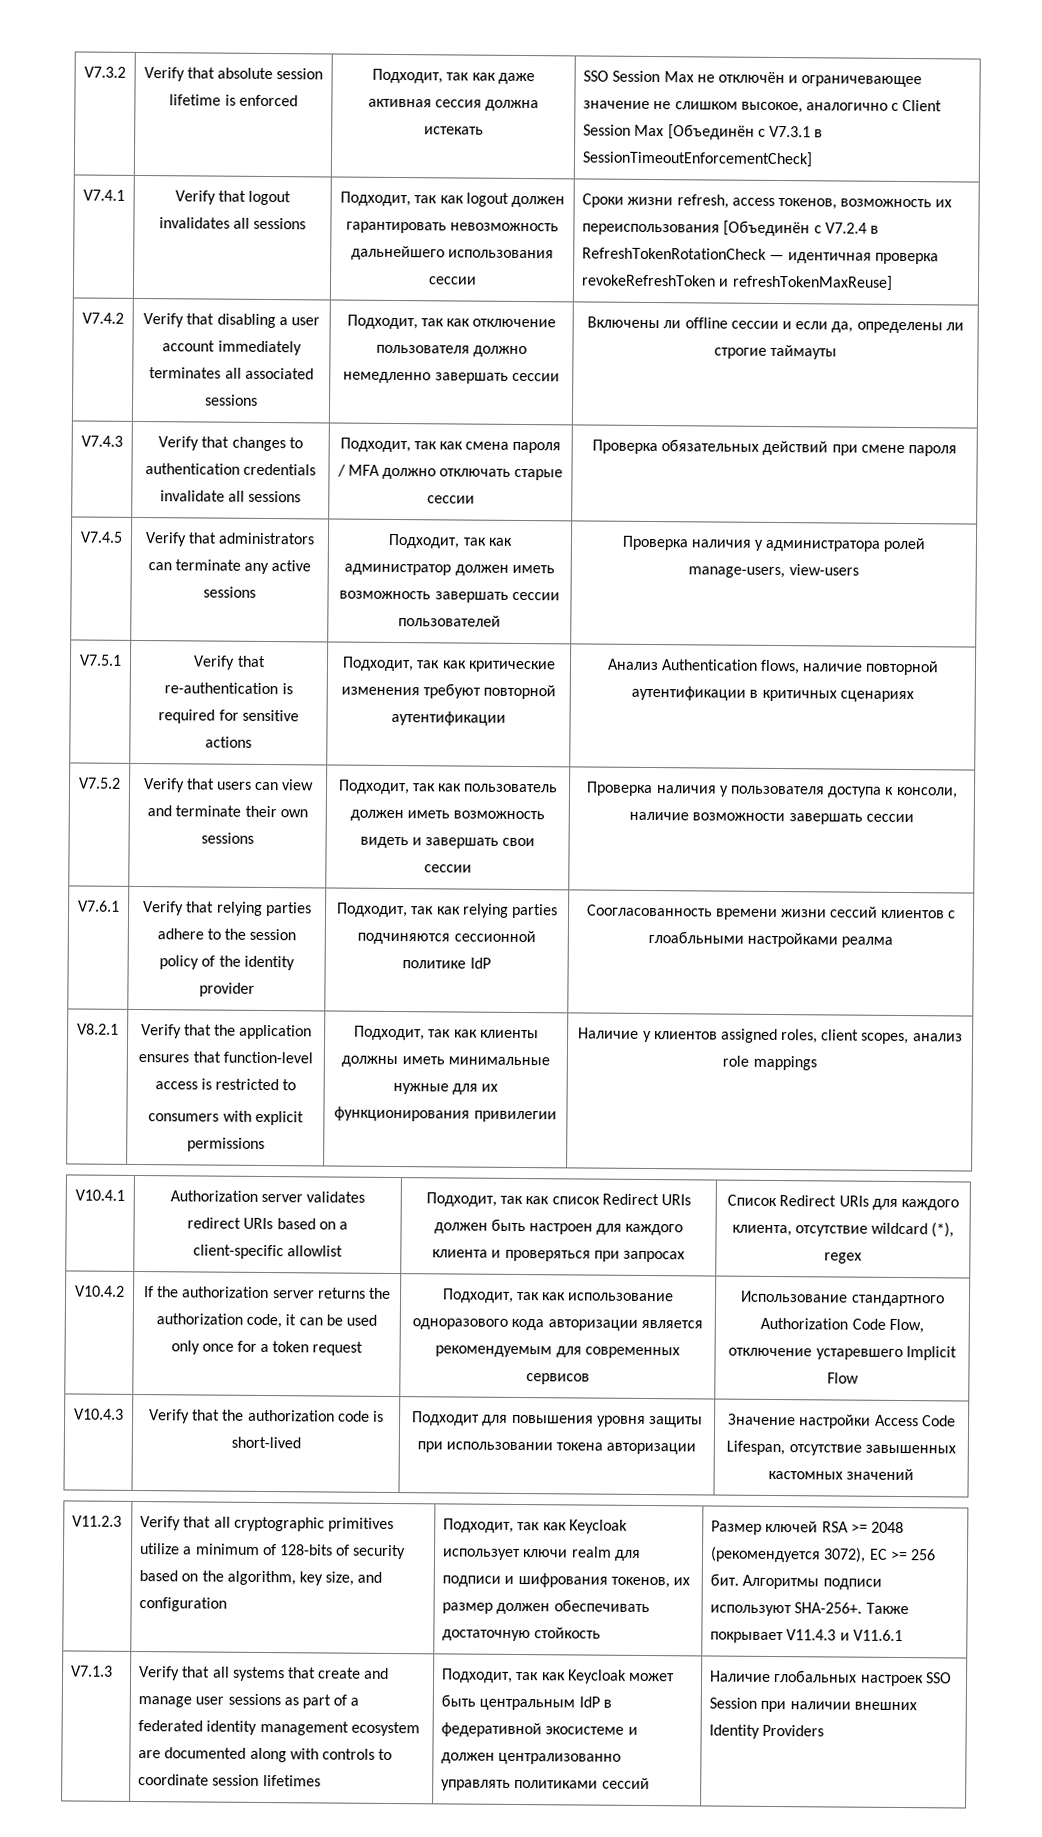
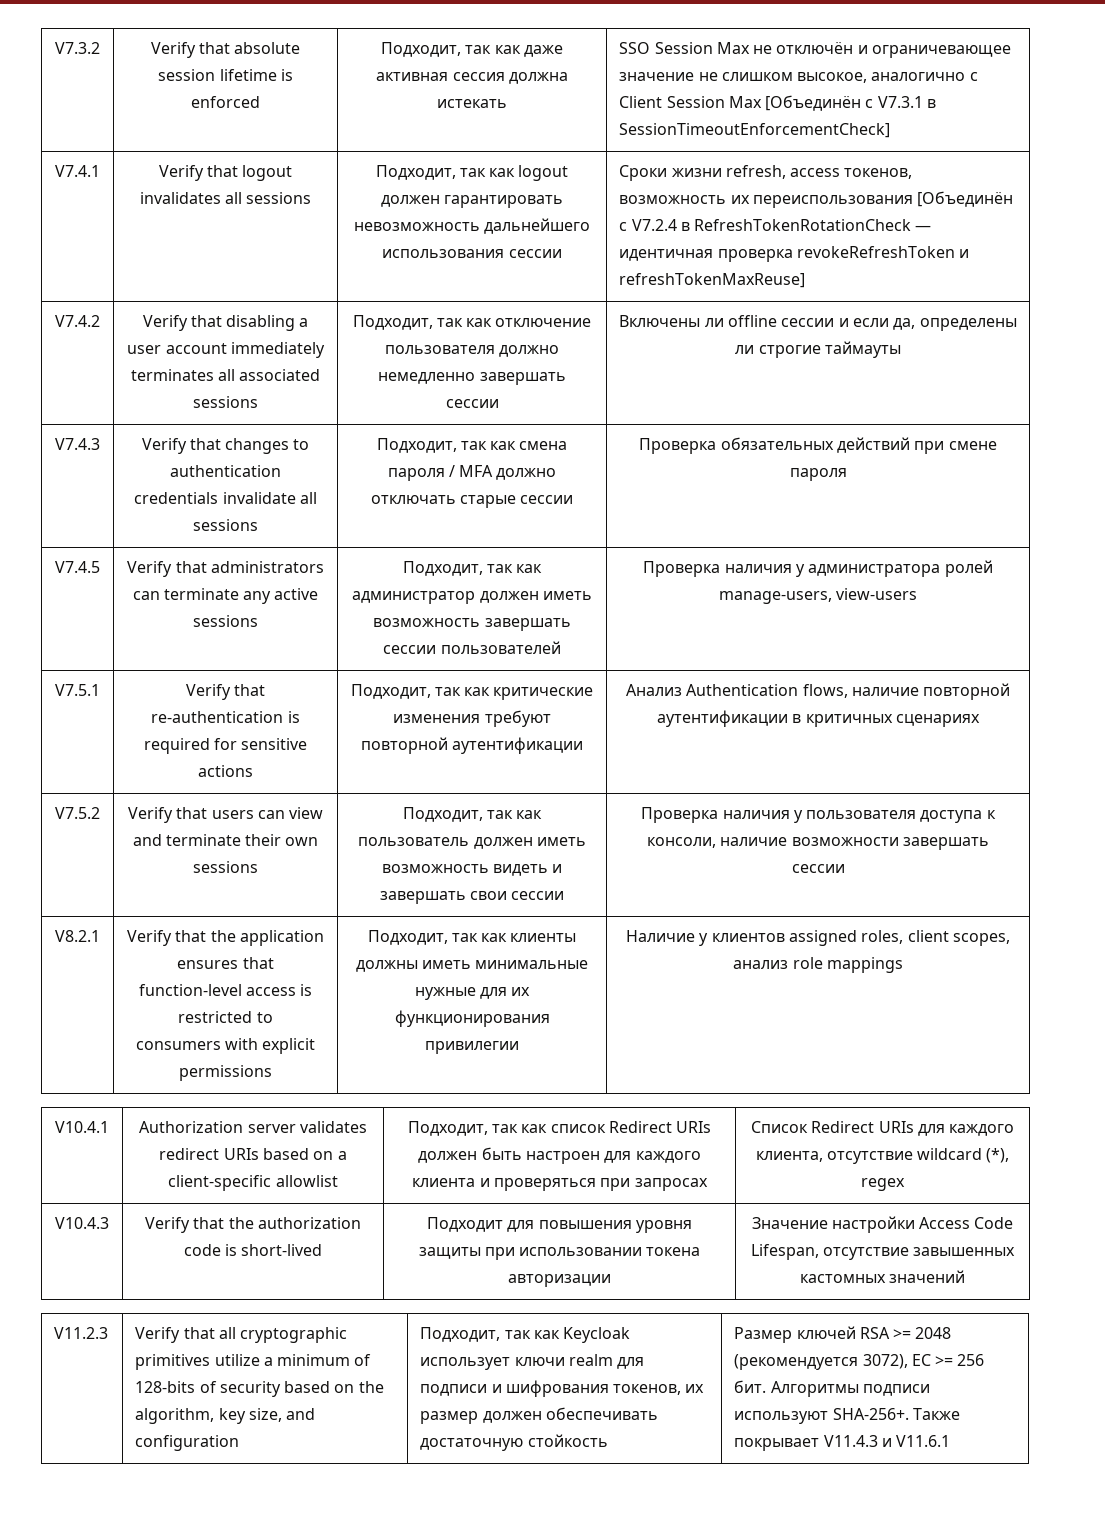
- V7.6.1 | Verify that relying parties adhere to the session policy of the identity provider | Подходит, так как relying parties подчиняются сессионной политике IdP | Соогласованность времени жизни сессий клиентов с глоабльными настройками реалма
- V10.4.2 | If the authorization server returns the authorization code, it can be used only once for a token request | Подходит, так как использование одноразового кода авторизации является рекомендуемым для современных сервисов | Использование стандартного Authorization Code Flow, отключение устаревшего Implicit Flow
- V7.1.3 | Verify that all systems that create and manage user sessions as part of a federated identity management ecosystem are documented along with controls to coordinate session lifetimes | Подходит, так как Keycloak может быть центральным IdP в федеративной экосистеме и должен централизованно управлять политиками сессий | Наличие глобальных настроек SSO Session при наличии внешних Identity Providers

